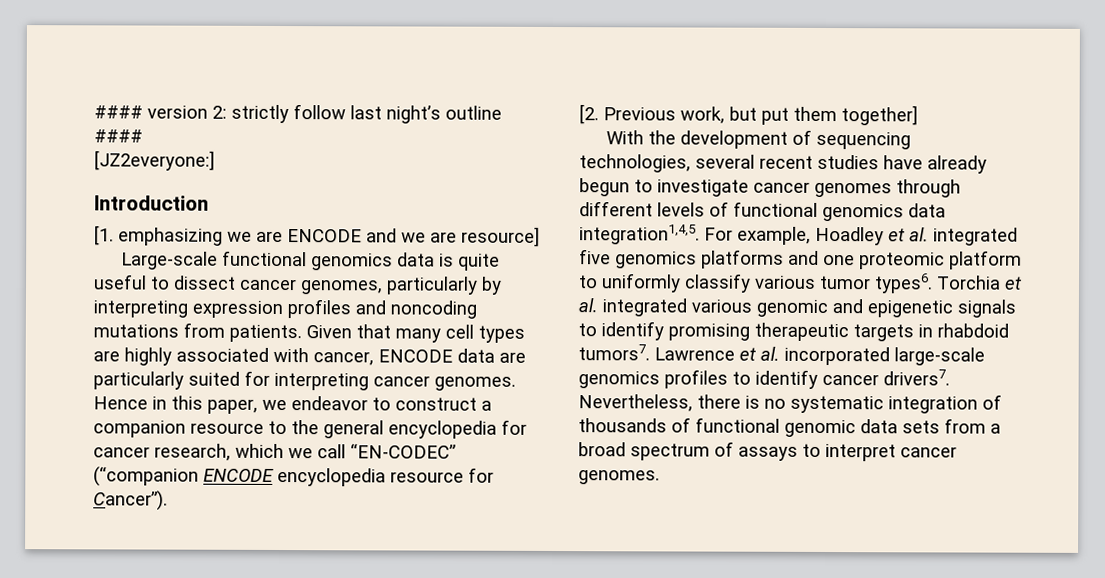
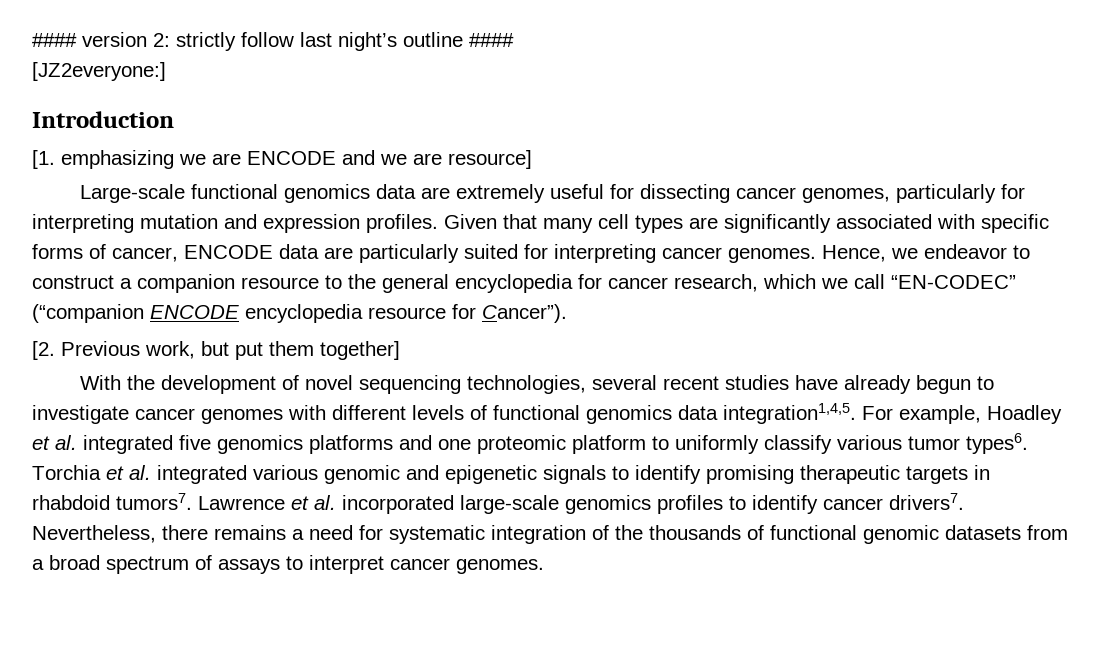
- Large-scale functional genomics data is quite useful to dissect cancer genomes, particularly by interpreting expression profiles and noncoding mutations from patients.
+ Large-scale functional genomics data are extremely useful for dissecting cancer genomes, particularly for interpreting mutation and expression profiles.
- Given that many cell types are highly associated with cancer, ENCODE data are particularly suited for interpreting cancer genomes.
+ Given that many cell types are significantly associated with specific forms of cancer, ENCODE data are particularly suited for interpreting cancer genomes.
- Hence in this paper, we endeavor to construct a companion resource to the general encyclopedia for cancer research, which we call “EN-CODEC” (“companion ENCODE encyclopedia resource for Cancer”).
+ Hence, we endeavor to construct a companion resource to the general encyclopedia for cancer research, which we call “EN-CODEC” (“companion ENCODE encyclopedia resource for Cancer”).
- With the development of sequencing technologies, several recent studies have already begun to investigate cancer genomes through different levels of functional genomics data integration1,4,5.
+ With the development of novel sequencing technologies, several recent studies have already begun to investigate cancer genomes with different levels of functional genomics data integration1,4,5.
- Nevertheless, there is no systematic integration of thousands of functional genomic data sets from a broad spectrum of assays to interpret cancer genomes.
+ Nevertheless, there remains a need for systematic integration of the thousands of functional genomic datasets from a broad spectrum of assays to interpret cancer genomes.

